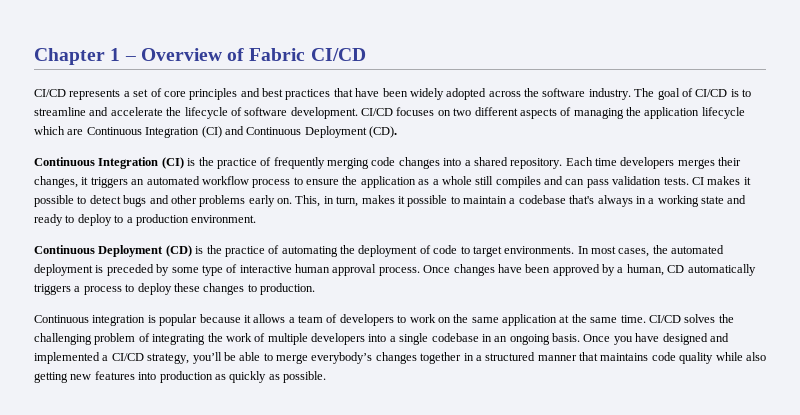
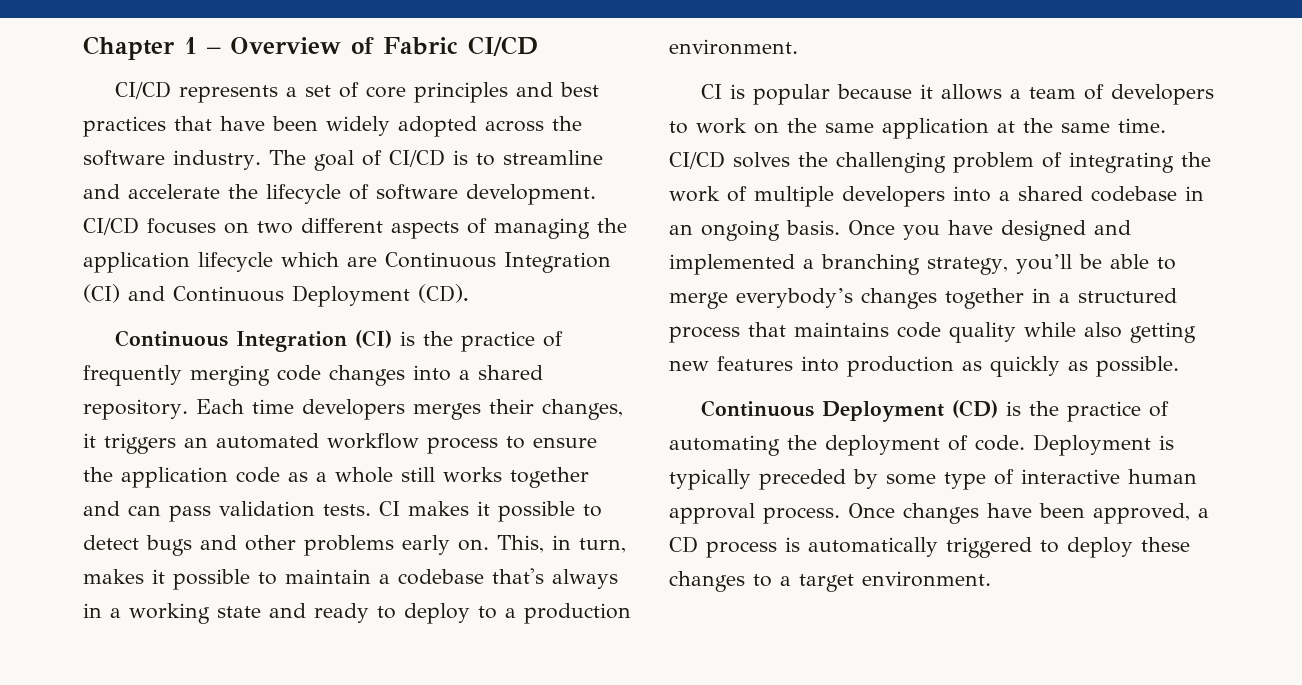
- Each time developers merges their changes, it triggers an automated workflow process to ensure the application as a whole still compiles and can pass validation tests.
+ Each time developers merges their changes, it triggers an automated workflow process to ensure the application code as a whole still works together and can pass validation tests.
- Continuous Deployment (CD) is the practice of automating the deployment of code to target environments. In most cases, the automated deployment is preceded by some type of interactive human approval process. Once changes have been approved by a human, CD automatically triggers a process to deploy these changes to production.
- Continuous integration is popular because it allows a team of developers to work on the same application at the same time.
+ CI is popular because it allows a team of developers to work on the same application at the same time.
- CI/CD solves the challenging problem of integrating the work of multiple developers into a single codebase in an ongoing basis.
+ CI/CD solves the challenging problem of integrating the work of multiple developers into a shared codebase in an ongoing basis.
- Once you have designed and implemented a CI/CD strategy, you’ll be able to merge everybody’s changes together in a structured manner that maintains code quality while also getting new features into production as quickly as possible.
+ Once you have designed and implemented a branching strategy, you’ll be able to merge everybody’s changes together in a structured process that maintains code quality while also getting new features into production as quickly as possible.
+ Continuous Deployment (CD) is the practice of automating the deployment of code. Deployment is typically preceded by some type of interactive human approval process. Once changes have been approved, a CD process is automatically triggered to deploy these changes to a target environment.

